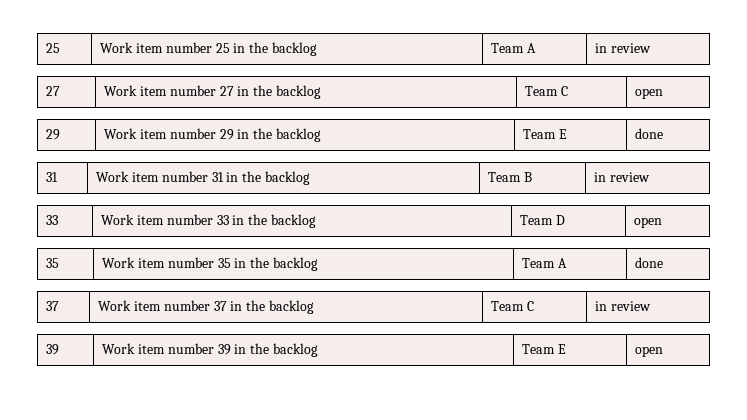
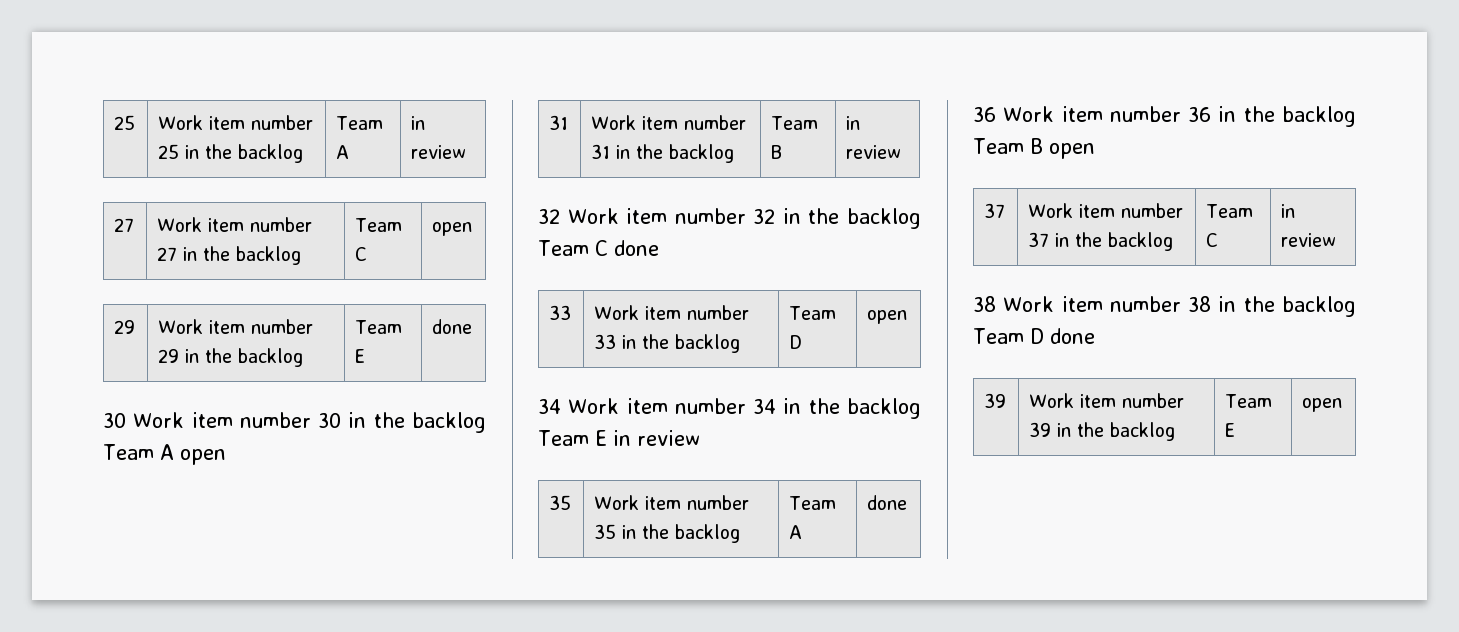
+ 30 Work item number 30 in the backlog Team A open
+ 32 Work item number 32 in the backlog Team C done
+ 34 Work item number 34 in the backlog Team E in review
+ 36 Work item number 36 in the backlog Team B open
+ 38 Work item number 38 in the backlog Team D done

